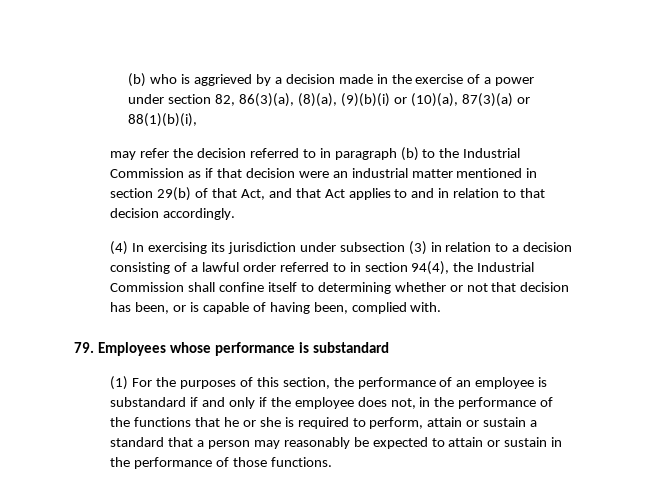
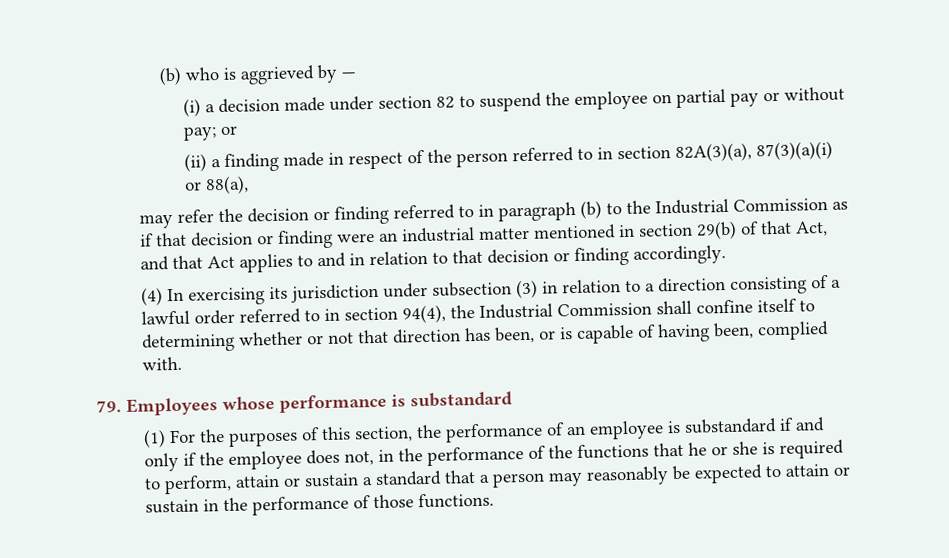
- (b) who is aggrieved by a decision made in the exercise of a power under section 82, 86(3)(a), (8)(a), (9)(b)(i) or (10)(a), 87(3)(a) or 88(1)(b)(i),
+ (b) who is aggrieved by —
+ (i) a decision made under section 82 to suspend the employee on partial pay or without pay; or
+ (ii) a finding made in respect of the person referred to in section 82A(3)(a), 87(3)(a)(i) or 88(a),
- may refer the decision referred to in paragraph (b) to the Industrial Commission as if that decision were an industrial matter mentioned in section 29(b) of that Act, and that Act applies to and in relation to that decision accordingly.
+ may refer the decision or finding referred to in paragraph (b) to the Industrial Commission as if that decision or finding were an industrial matter mentioned in section 29(b) of that Act, and that Act applies to and in relation to that decision or finding accordingly.
- (4) In exercising its jurisdiction under subsection (3) in relation to a decision consisting of a lawful order referred to in section 94(4), the Industrial Commission shall confine itself to determining whether or not that decision has been, or is capable of having been, complied with.
+ (4) In exercising its jurisdiction under subsection (3) in relation to a direction consisting of a lawful order referred to in section 94(4), the Industrial Commission shall confine itself to determining whether or not that direction has been, or is capable of having been, complied with.

